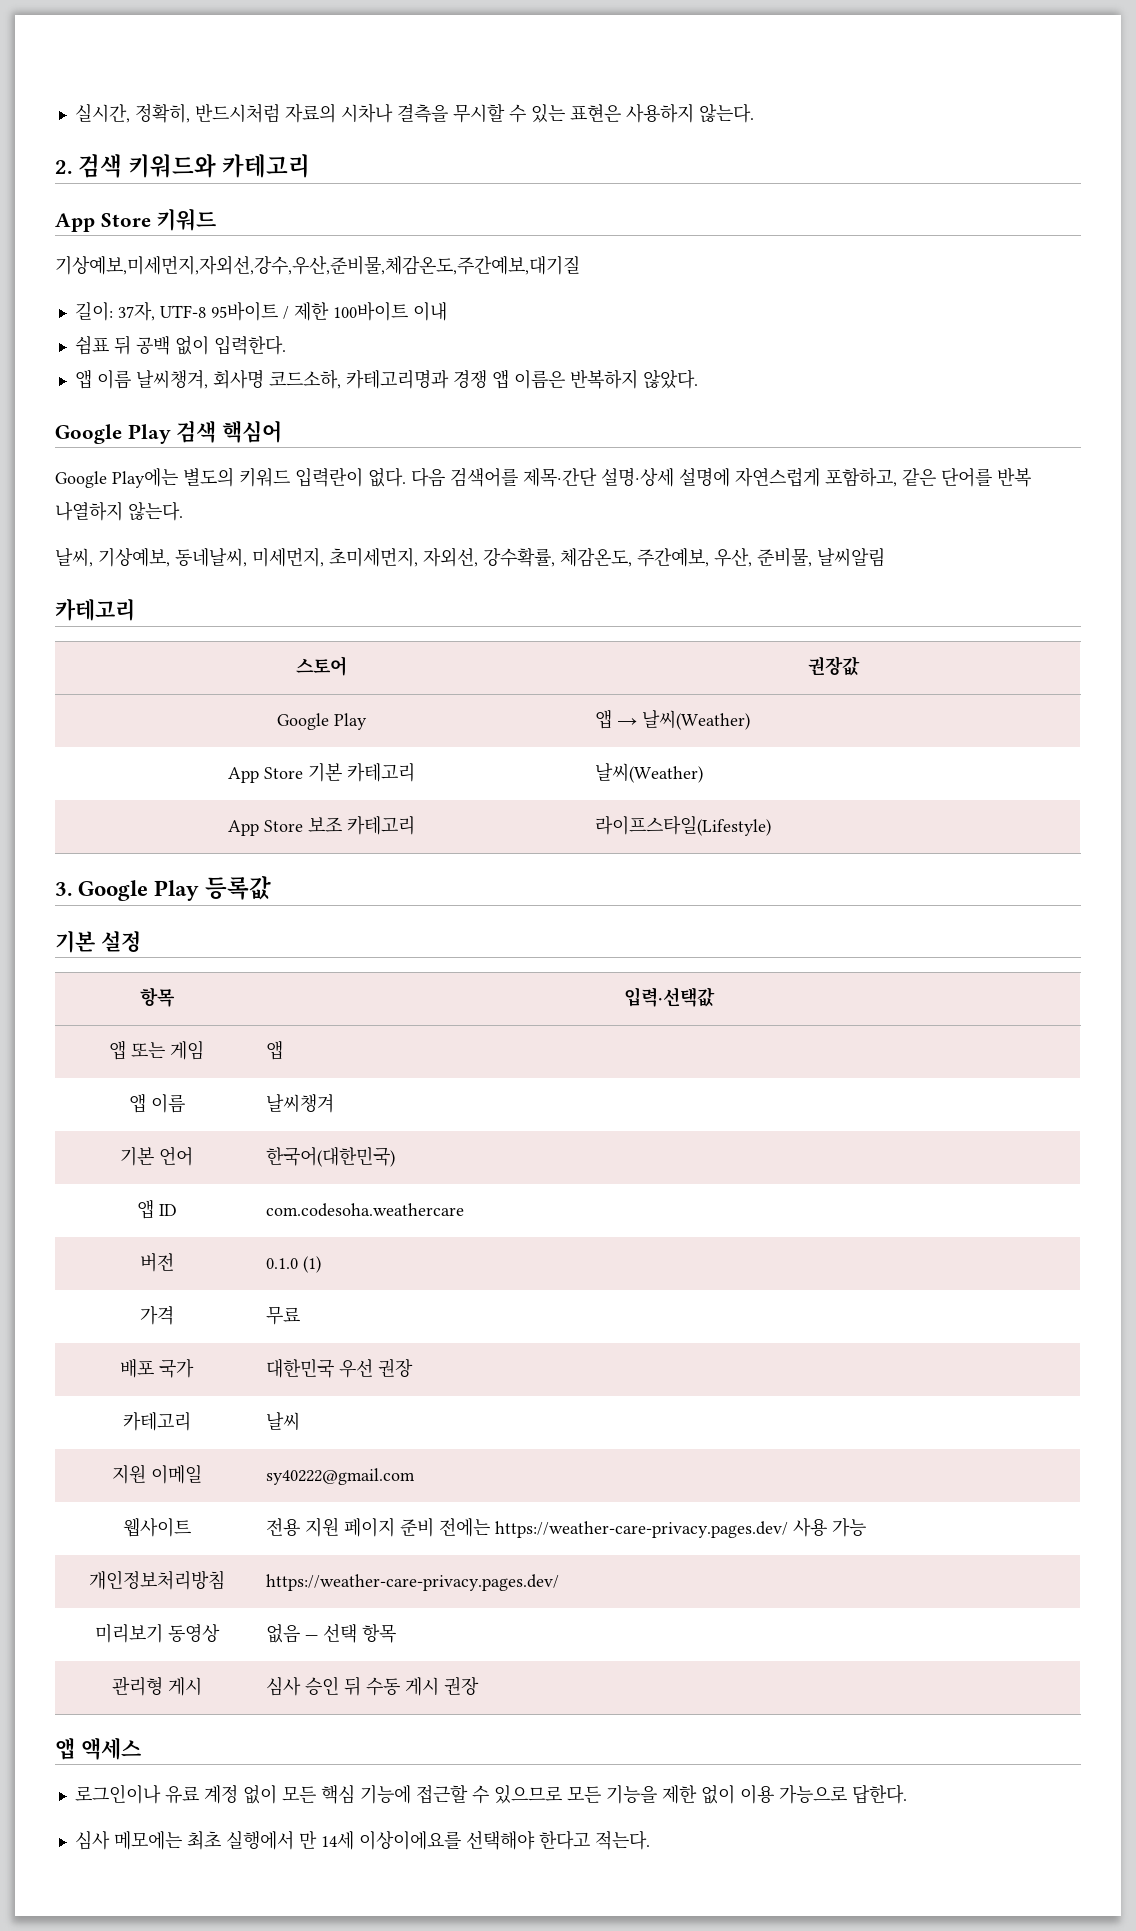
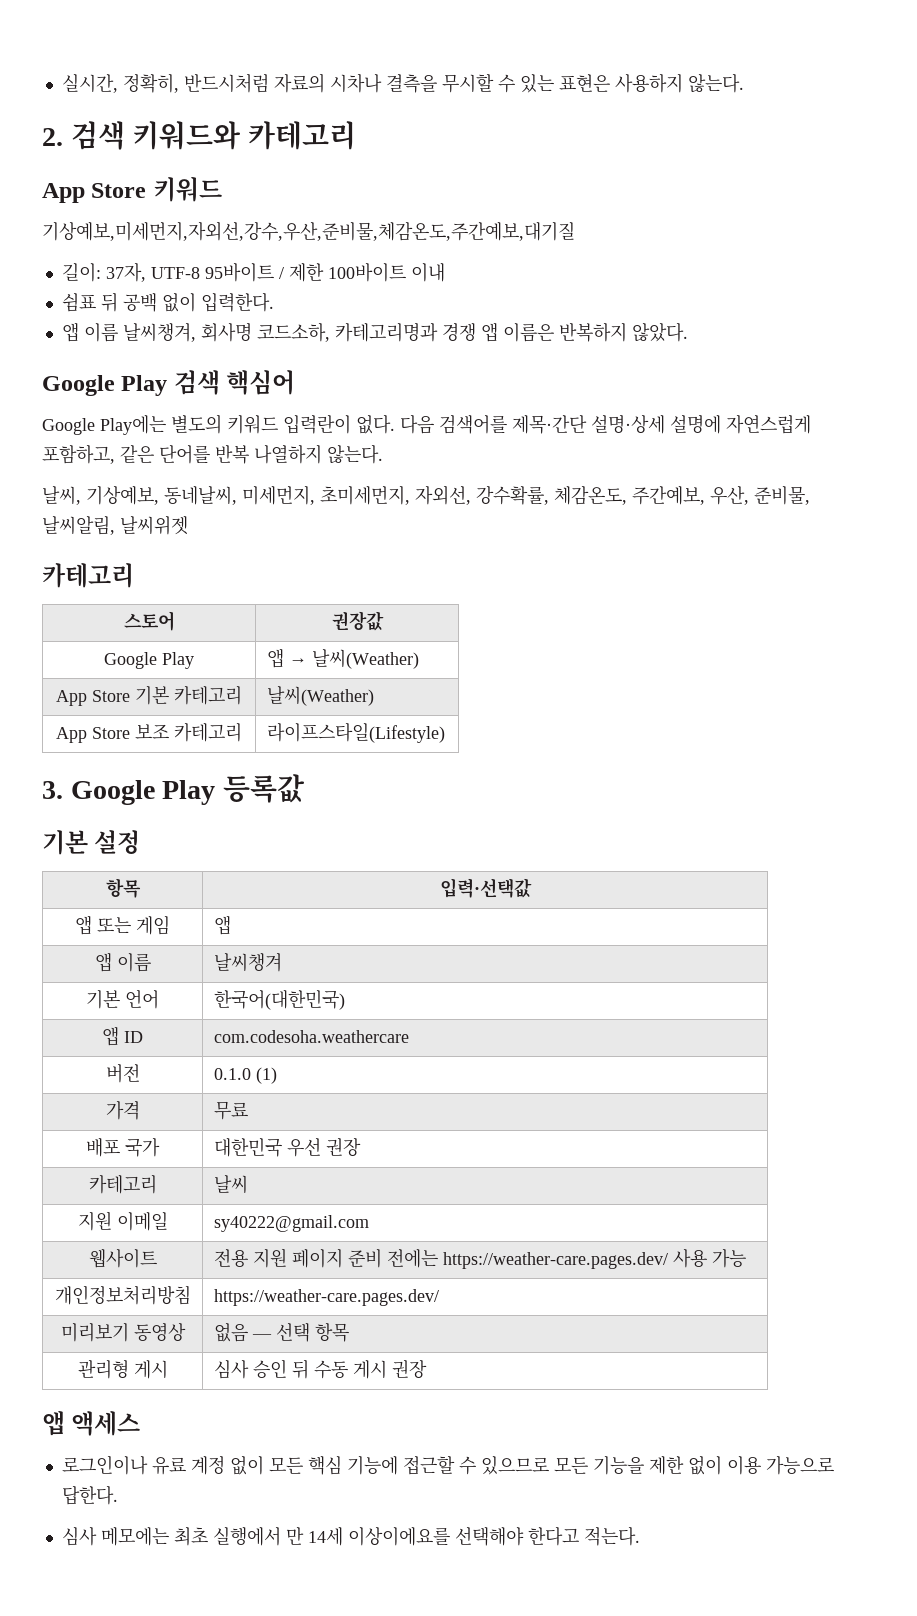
- 날씨, 기상예보, 동네날씨, 미세먼지, 초미세먼지, 자외선, 강수확률, 체감온도, 주간예보, 우산, 준비물, 날씨알림
+ 날씨, 기상예보, 동네날씨, 미세먼지, 초미세먼지, 자외선, 강수확률, 체감온도, 주간예보, 우산, 준비물, 날씨알림, 날씨위젯
- 웹사이트 | 전용 지원 페이지 준비 전에는 https://weather-care-privacy.pages.dev/ 사용 가능
+ 웹사이트 | 전용 지원 페이지 준비 전에는 https://weather-care.pages.dev/ 사용 가능
- 개인정보처리방침 | https://weather-care-privacy.pages.dev/
+ 개인정보처리방침 | https://weather-care.pages.dev/

